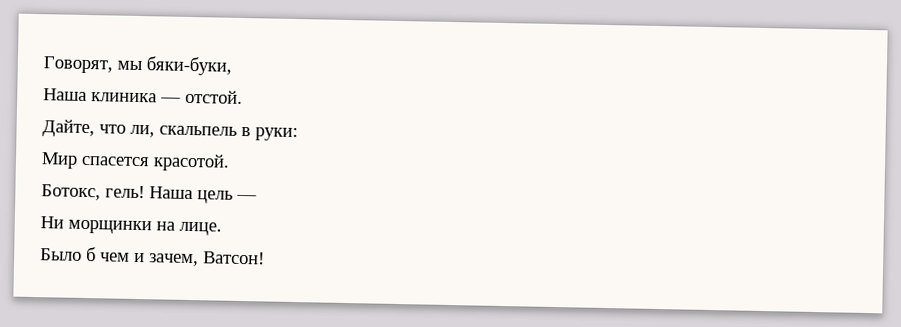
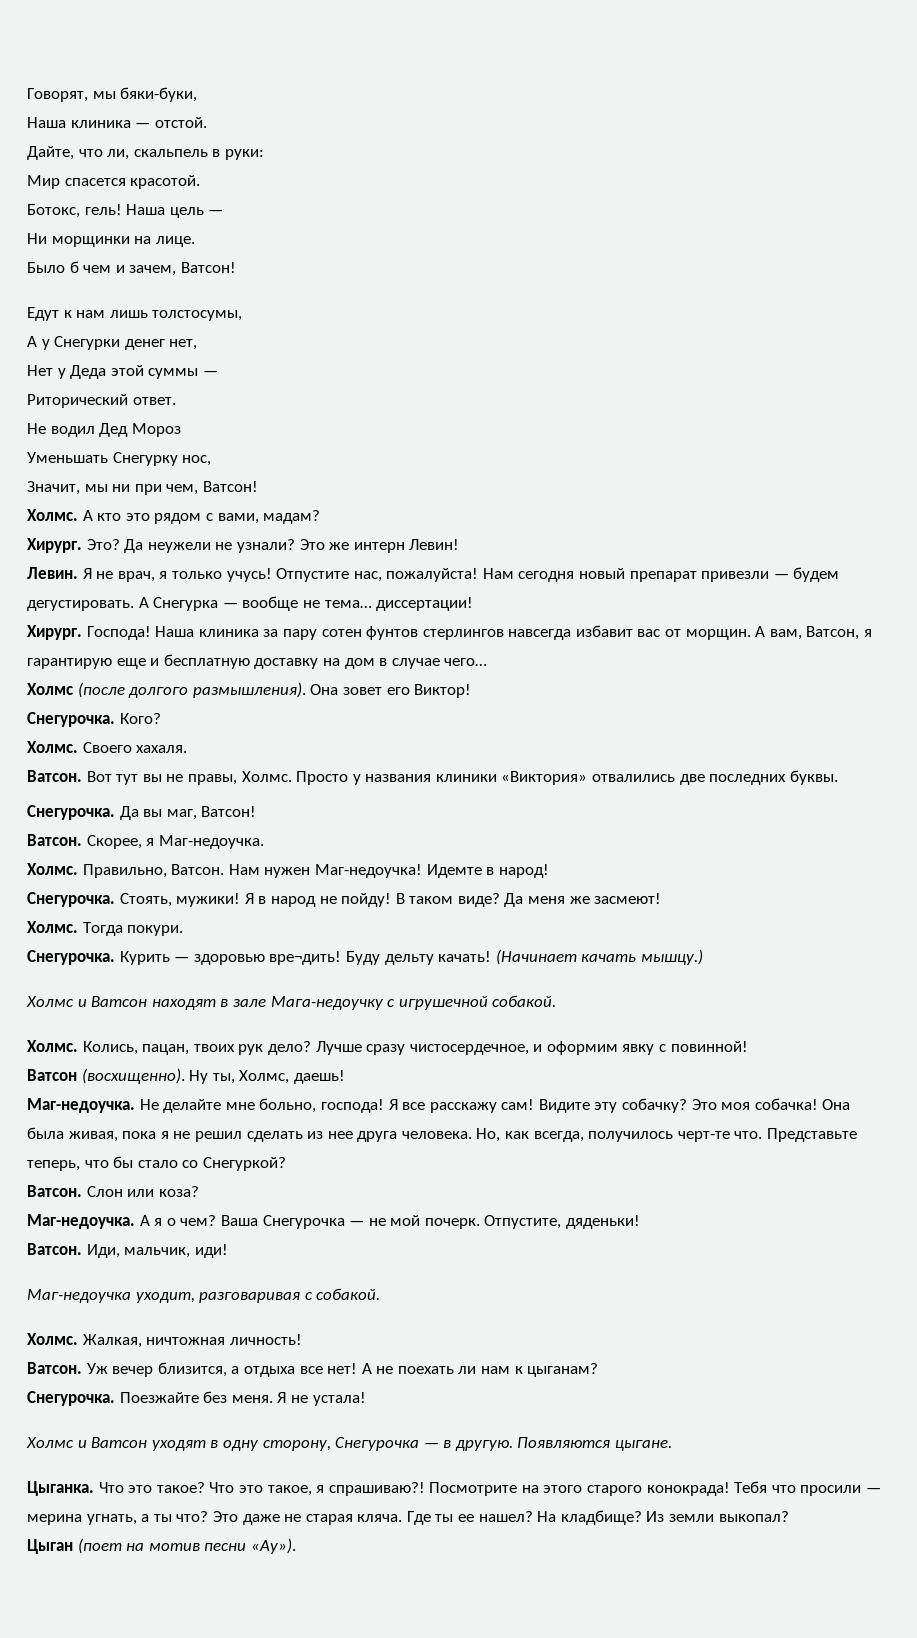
+ Едут к нам лишь толстосумы,
+ А у Снегурки денег нет,
+ Нет у Деда этой суммы —
+ Риторический ответ.
+ Не водил Дед Мороз
+ Уменьшать Снегурку нос,
+ Значит, мы ни при чем, Ватсон!
+ Холмс. А кто это рядом с вами, мадам?
+ Хирург. Это? Да неужели не узнали? Это же интерн Левин!
+ Левин. Я не врач, я только учусь! Отпустите нас, пожалуйста! Нам сегодня новый препарат привезли — будем дегустировать. А Снегурка — вообще не тема… диссертации!
+ Хирург. Господа! Наша клиника за пару сотен фунтов стерлингов навсегда избавит вас от морщин. А вам, Ватсон, я гарантирую еще и бесплатную доставку на дом в случае чего…
+ Холмс (после долгого размышления). Она зовет его Виктор!
+ Снегурочка. Кого?
+ Холмс. Своего хахаля.
+ Ватсон. Вот тут вы не правы, Холмс. Просто у названия клиники «Виктория» отвалились две последних буквы.
+ Снегурочка. Да вы маг, Ватсон!
+ Ватсон. Скорее, я Маг-недоучка.
+ Холмс. Правильно, Ватсон. Нам нужен Маг-недоучка! Идемте в народ!
+ Снегурочка. Стоять, мужики! Я в народ не пойду! В таком виде? Да меня же засмеют!
+ Холмс. Тогда покури.
+ Снегурочка. Курить — здоровью вре¬дить! Буду дельту качать! (Начинает качать мышцу.)
+ Холмс и Ватсон находят в зале Мага-недоучку с игрушечной собакой.
+ Холмс. Колись, пацан, твоих рук дело? Лучше сразу чистосердечное, и оформим явку с повинной!
+ Ватсон (восхищенно). Ну ты, Холмс, даешь!
+ Маг-недоучка. Не делайте мне больно, господа! Я все расскажу сам! Видите эту собачку? Это моя собачка! Она была живая, пока я не решил сделать из нее друга человека. Но, как всегда, получилось черт-те что. Представьте теперь, что бы стало со Снегуркой?
+ Ватсон. Слон или коза?
+ Маг-недоучка. А я о чем? Ваша Снегурочка — не мой почерк. Отпустите, дяденьки!
+ Ватсон. Иди, мальчик, иди!
+ Маг-недоучка уходит, разговаривая с собакой.
+ Холмс. Жалкая, ничтожная личность!
+ Ватсон. Уж вечер близится, а отдыха все нет! А не поехать ли нам к цыганам?
+ Снегурочка. Поезжайте без меня. Я не устала!
+ Холмс и Ватсон уходят в одну сторону, Снегурочка — в другую. Появляются цыгане.
+ Цыганка. Что это такое? Что это такое, я спрашиваю?! Посмотрите на этого старого конокрада! Тебя что просили — мерина угнать, а ты что? Это даже не старая кляча. Где ты ее нашел? На кладбище? Из земли выкопал?
+ Цыган (поет на мотив песни «Ау»).

